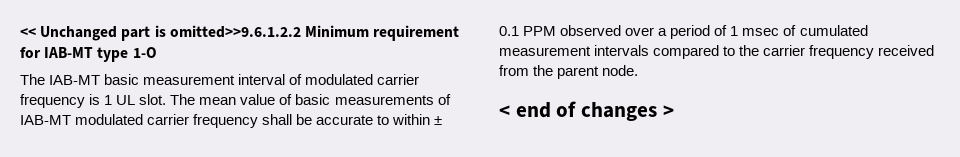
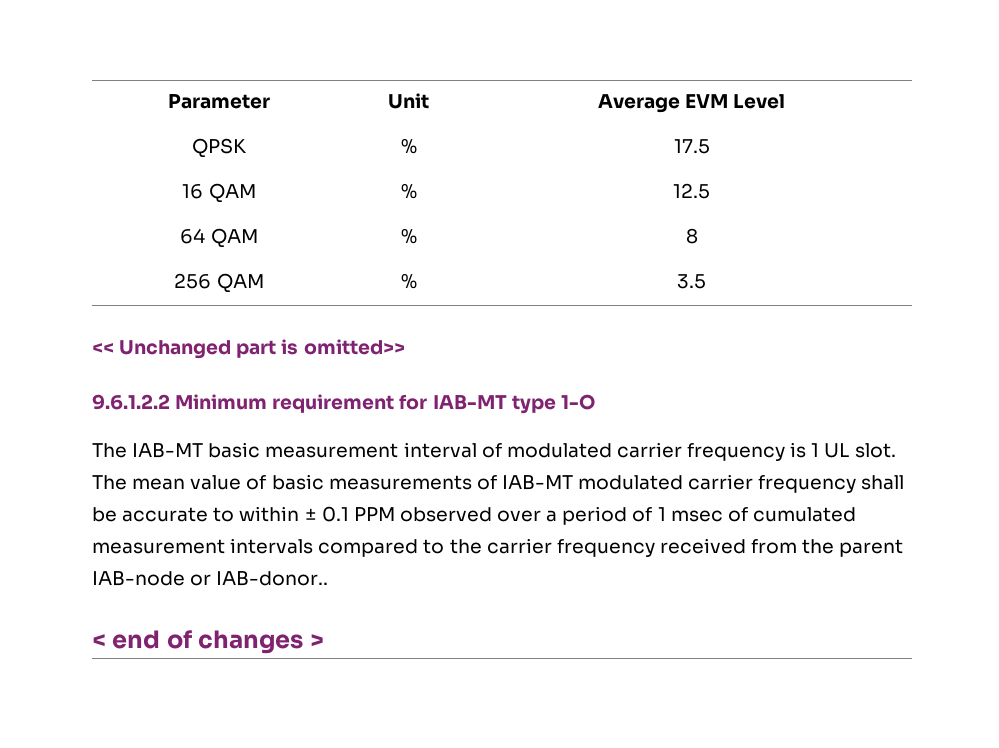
+ Parameter | Unit | Average EVM Level
+ QPSK | % | 17.5
+ 16 QAM | % | 12.5
+ 64 QAM | % | 8
+ 256 QAM | % | 3.5
- << Unchanged part is omitted>>9.6.1.2.2 Minimum requirement for IAB-MT type 1-O
+ << Unchanged part is omitted>>
+ 9.6.1.2.2 Minimum requirement for IAB-MT type 1-O
- The mean value of basic measurements of IAB-MT modulated carrier frequency shall be accurate to within ± 0.1 PPM observed over a period of 1 msec of cumulated measurement intervals compared to the carrier frequency received from the parent node.
+ The mean value of basic measurements of IAB-MT modulated carrier frequency shall be accurate to within ± 0.1 PPM observed over a period of 1 msec of cumulated measurement intervals compared to the carrier frequency received from the parent IAB-node or IAB-donor..

